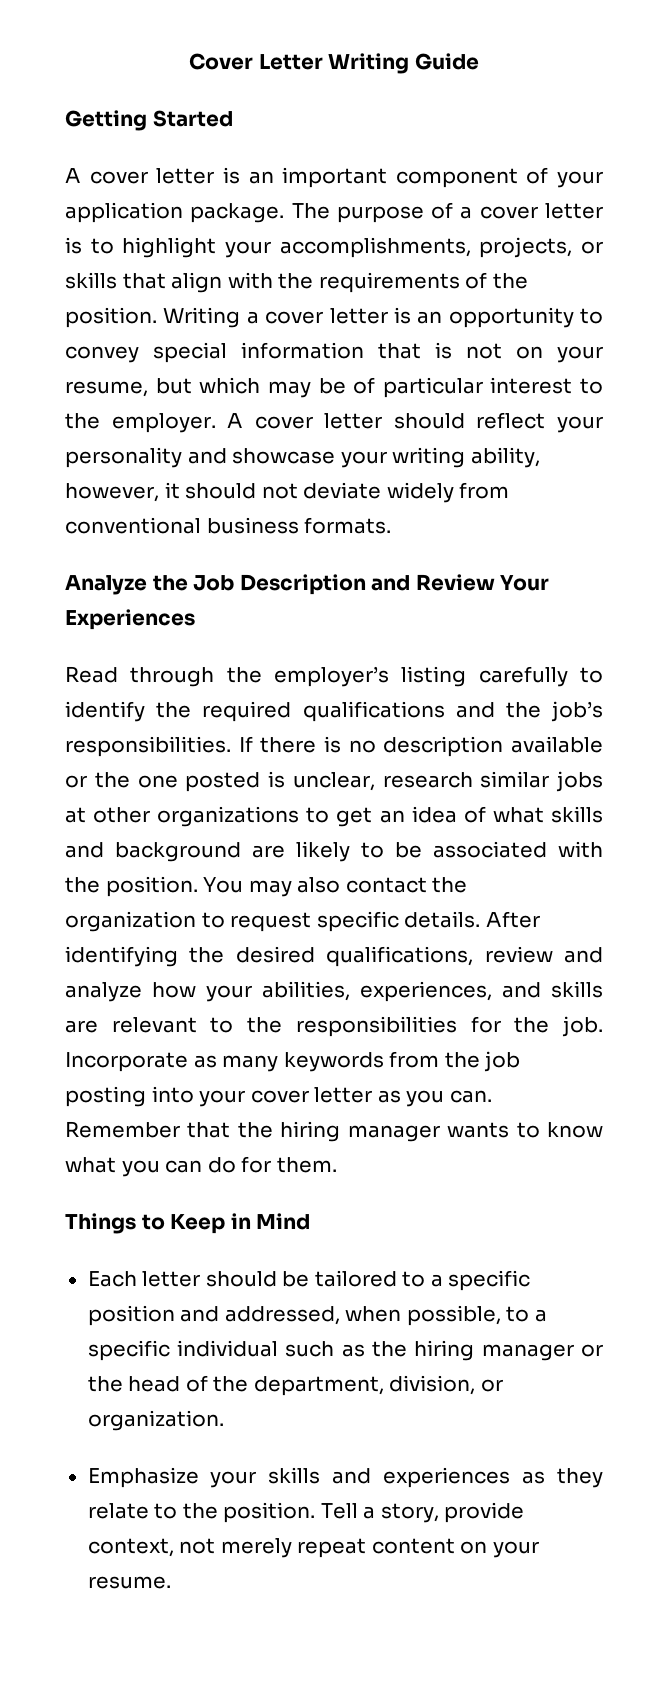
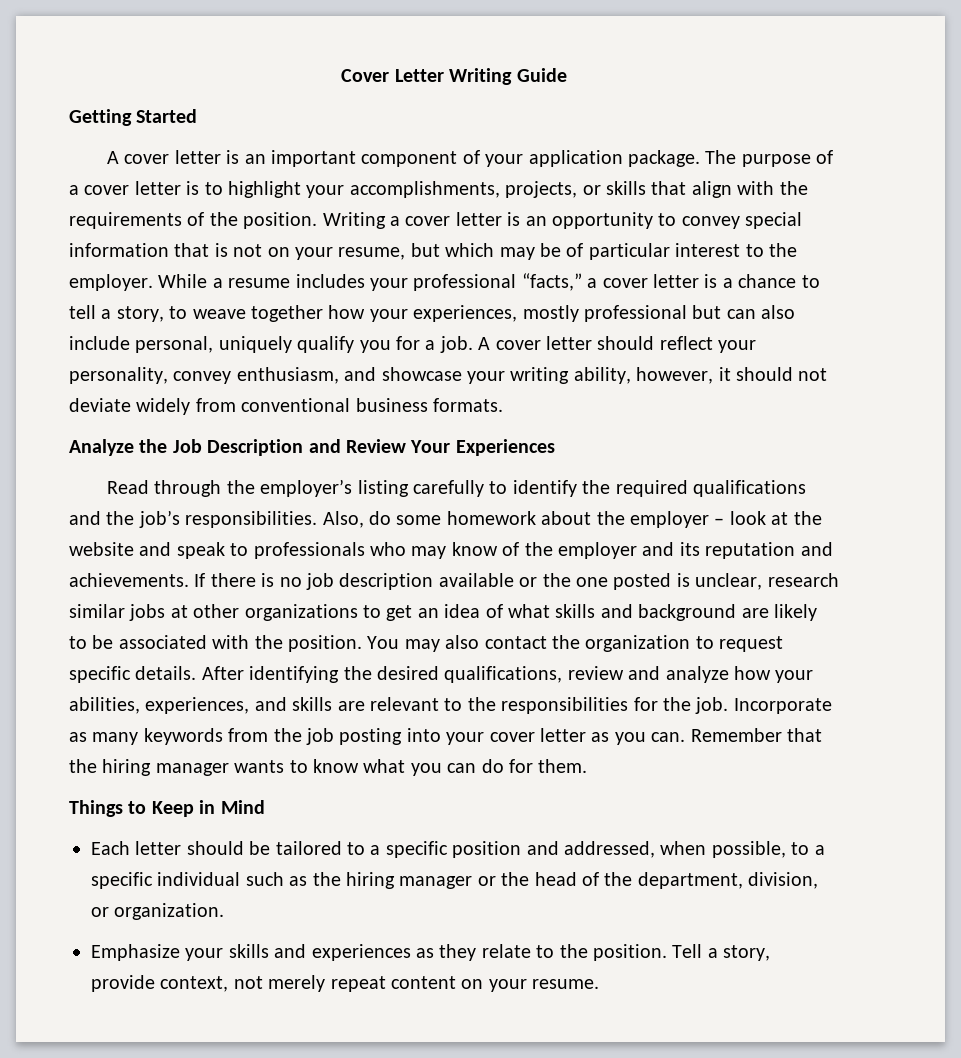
+ While a resume includes your professional “facts,” a cover letter is a chance to tell a story, to weave together how your experiences, mostly professional but can also include personal, uniquely qualify you for a job.
- A cover letter should reflect your personality and showcase your writing ability, however, it should not deviate widely from conventional business formats.
+ A cover letter should reflect your personality, convey enthusiasm, and showcase your writing ability, however, it should not deviate widely from conventional business formats.
+ Also, do some homework about the employer – look at the website and speak to professionals who may know of the employer and its reputation and achievements.
- If there is no description available or the one posted is unclear, research similar jobs at other organizations to get an idea of what skills and background are likely to be associated with the position.
+ If there is no job description available or the one posted is unclear, research similar jobs at other organizations to get an idea of what skills and background are likely to be associated with the position.

